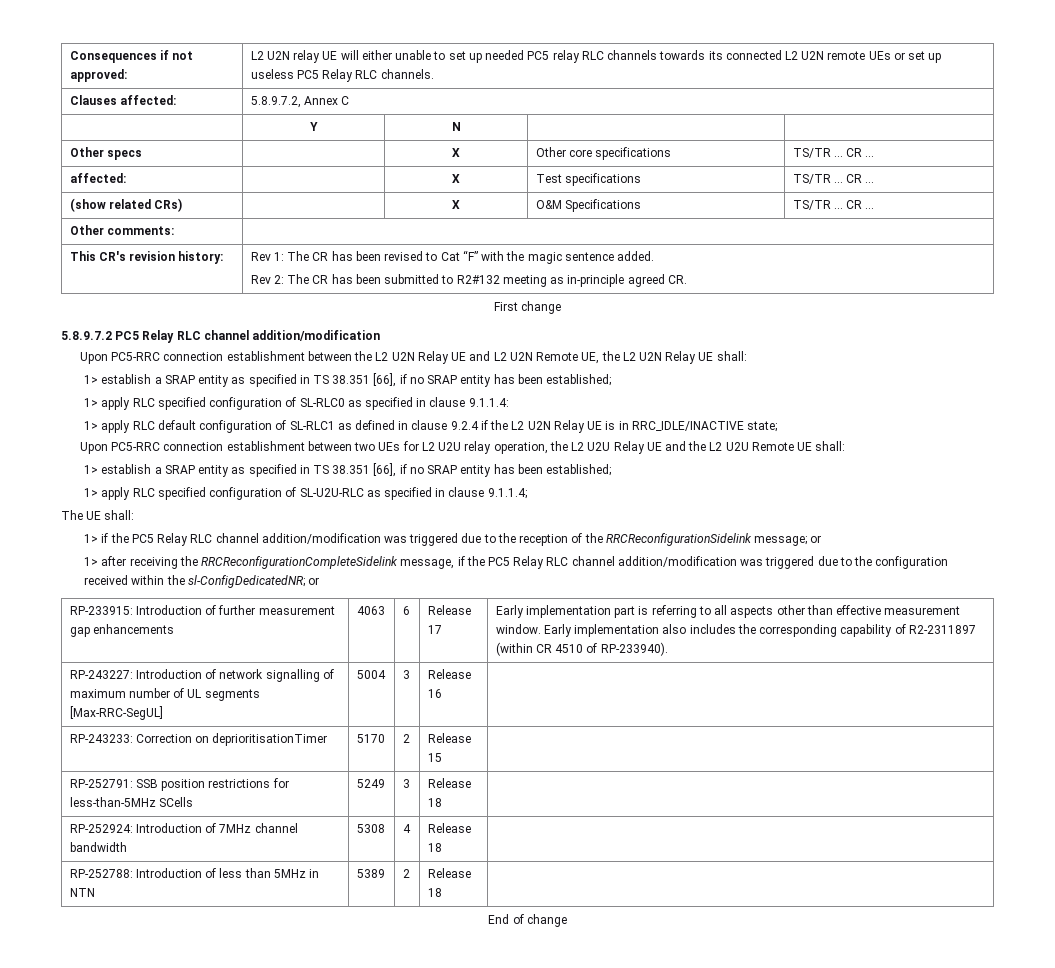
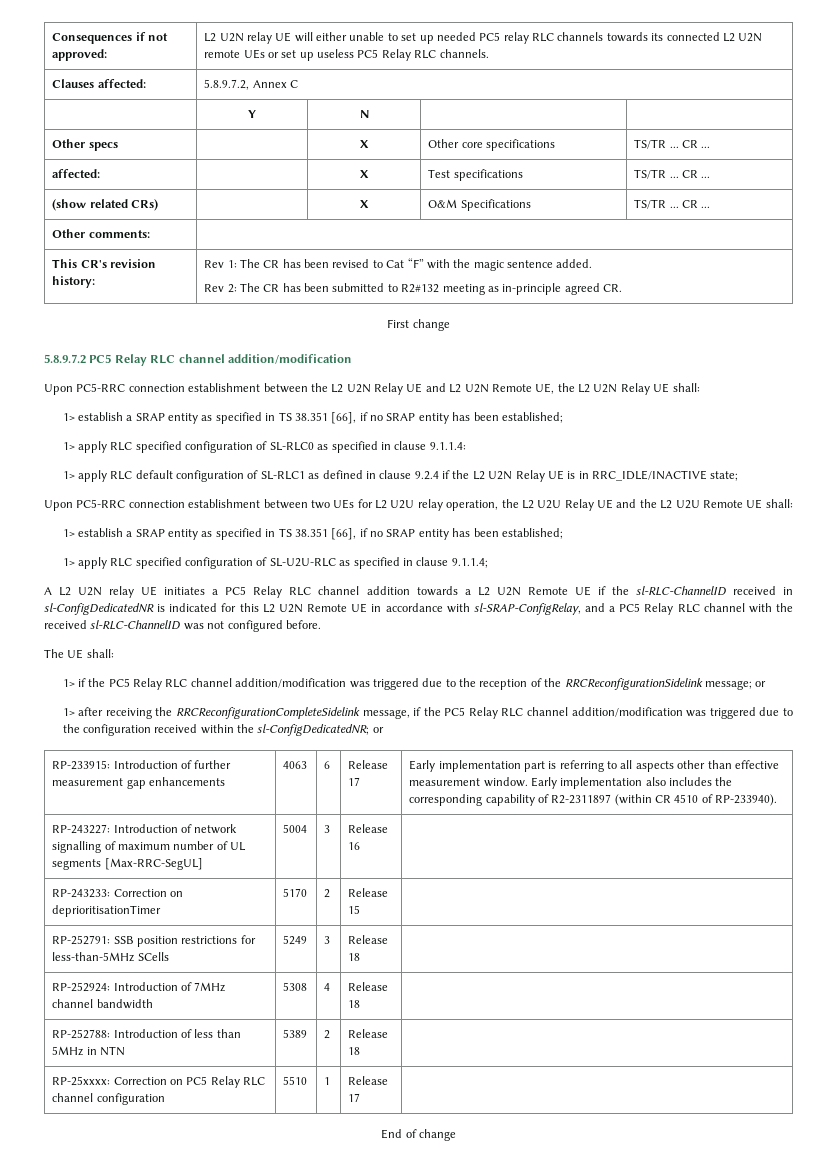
+ A L2 U2N relay UE initiates a PC5 Relay RLC channel addition towards a L2 U2N Remote UE if the sl-RLC-ChannelID received in sl-ConfigDedicatedNR is indicated for this L2 U2N Remote UE in accordance with sl-SRAP-ConfigRelay, and a PC5 Relay RLC channel with the received sl-RLC-ChannelID was not configured before.
+ RP-25xxxx: Correction on PC5 Relay RLC channel configuration | 5510 | 1 | Release 17 |

